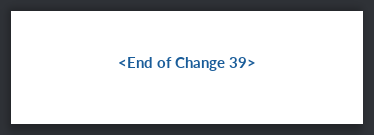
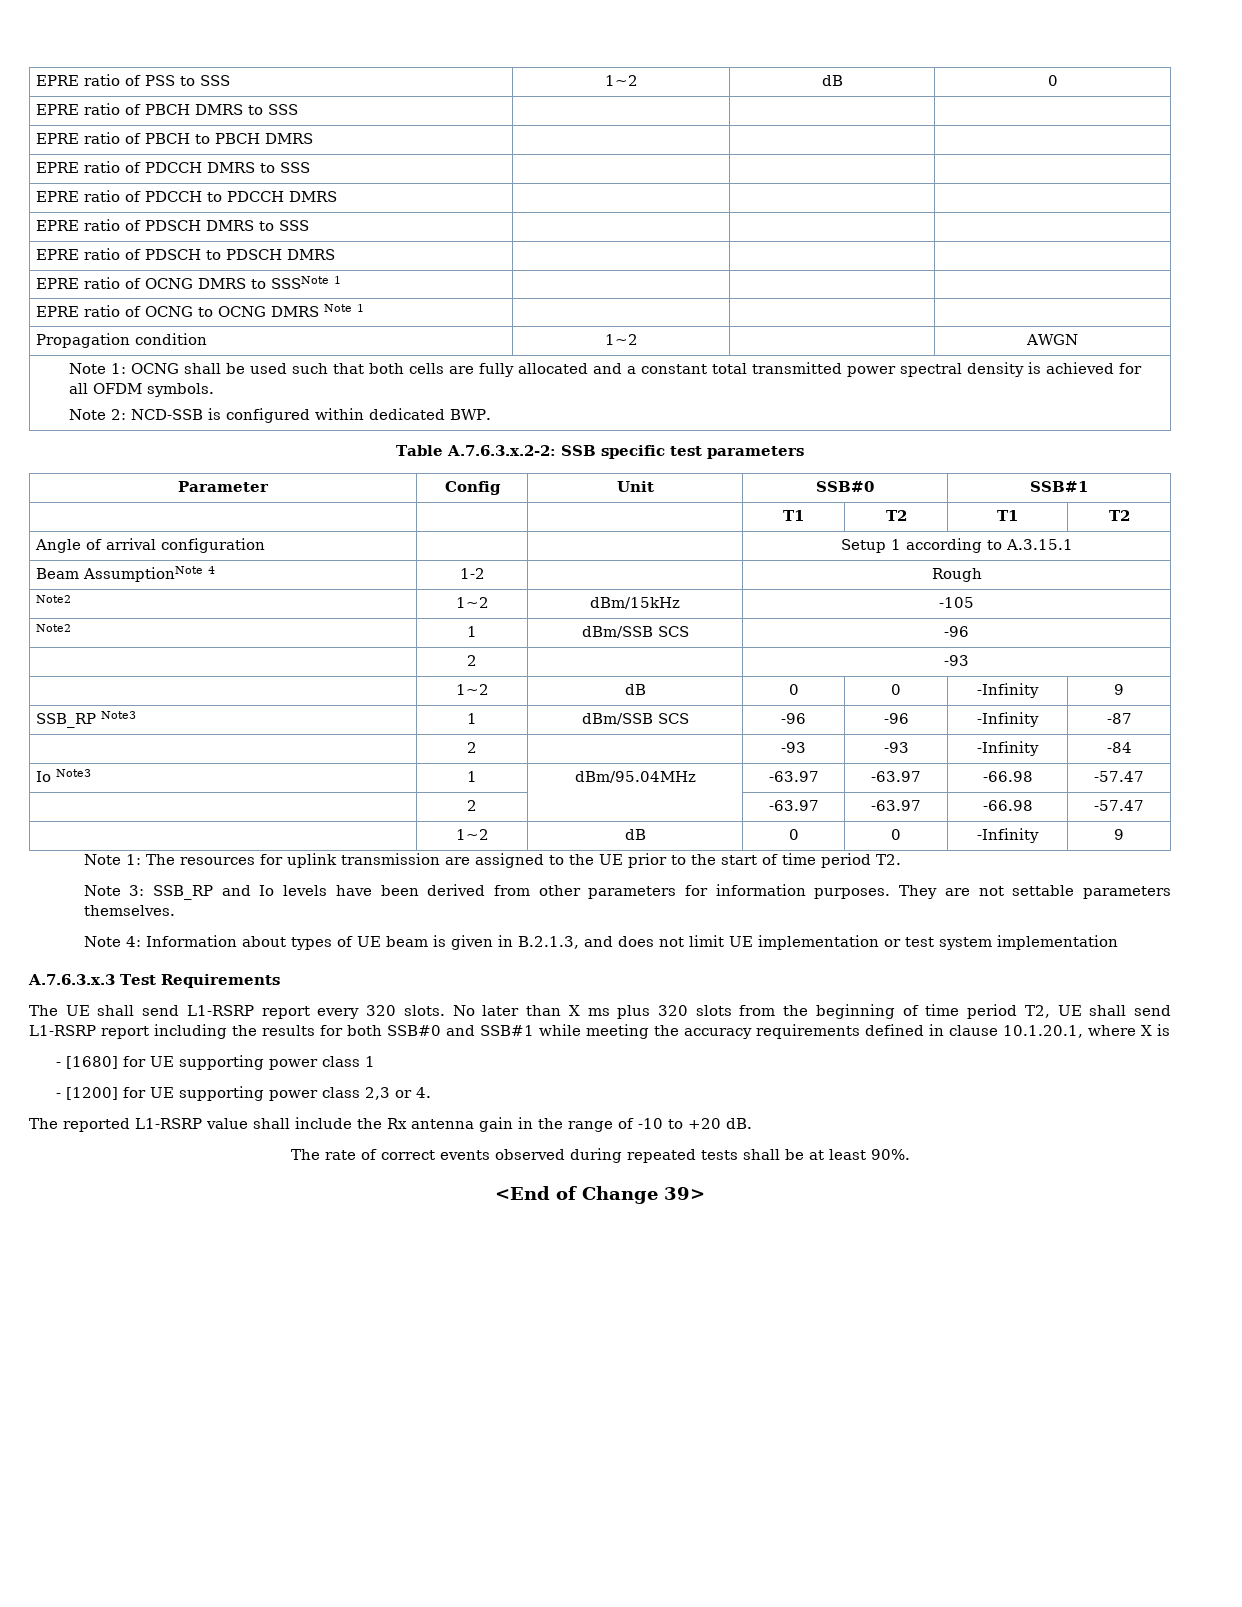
+ EPRE ratio of PSS to SSS | 1~2 | dB | 0
+ EPRE ratio of PBCH DMRS to SSS | | |
+ EPRE ratio of PBCH to PBCH DMRS | | |
+ EPRE ratio of PDCCH DMRS to SSS | | |
+ EPRE ratio of PDCCH to PDCCH DMRS | | |
+ EPRE ratio of PDSCH DMRS to SSS | | |
+ EPRE ratio of PDSCH to PDSCH DMRS | | |
+ EPRE ratio of OCNG DMRS to SSSNote 1 | | |
+ EPRE ratio of OCNG to OCNG DMRS Note 1 | | |
+ Propagation condition | 1~2 | | AWGN
+ Note 1: OCNG shall be used such that both cells are fully allocated and a constant total transmitted power spectral density is achieved for all OFDM symbols.
+ Note 2: NCD-SSB is configured within dedicated BWP.
+ Table A.7.6.3.x.2-2: SSB specific test parameters
+ Parameter | Config | Unit | SSB#0 | SSB#1
+ | | | T1 | T2 | T1 | T2
+ Angle of arrival configuration | | | Setup 1 according to A.3.15.1
+ Beam AssumptionNote 4 | 1-2 | | Rough
+ Note2 | 1~2 | dBm/15kHz | -105
+ Note2 | 1 | dBm/SSB SCS | -96
+ | 2 | | -93
+ | 1~2 | dB | 0 | 0 | -Infinity | 9
+ SSB_RP Note3 | 1 | dBm/SSB SCS | -96 | -96 | -Infinity | -87
+ | 2 | | -93 | -93 | -Infinity | -84
+ Io Note3 | 1 | dBm/95.04MHz | -63.97 | -63.97 | -66.98 | -57.47
+ | 2 | | -63.97 | -63.97 | -66.98 | -57.47
+ | 1~2 | dB | 0 | 0 | -Infinity | 9
+ Note 1: The resources for uplink transmission are assigned to the UE prior to the start of time period T2.
+ Note 3: SSB_RP and Io levels have been derived from other parameters for information purposes. They are not settable parameters themselves.
+ Note 4: Information about types of UE beam is given in B.2.1.3, and does not limit UE implementation or test system implementation
+ A.7.6.3.x.3 Test Requirements
+ The UE shall send L1-RSRP report every 320 slots. No later than X ms plus 320 slots from the beginning of time period T2, UE shall send L1-RSRP report including the results for both SSB#0 and SSB#1 while meeting the accuracy requirements defined in clause 10.1.20.1, where X is
+ - [1680] for UE supporting power class 1
+ - [1200] for UE supporting power class 2,3 or 4.
+ The reported L1-RSRP value shall include the Rx antenna gain in the range of -10 to +20 dB.
+ The rate of correct events observed during repeated tests shall be at least 90%.

